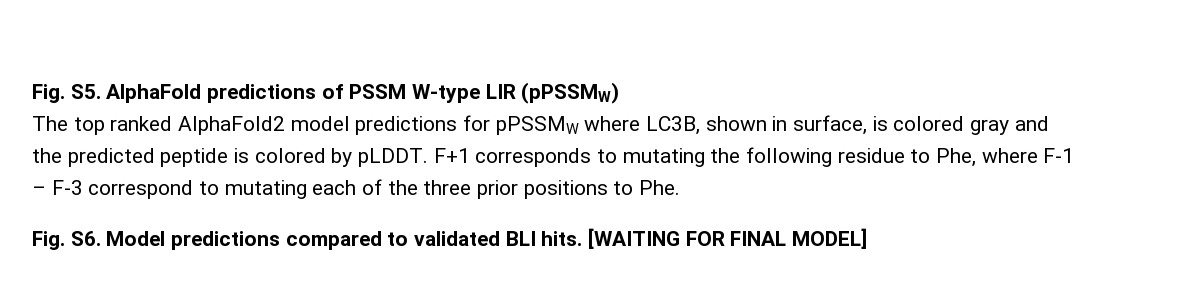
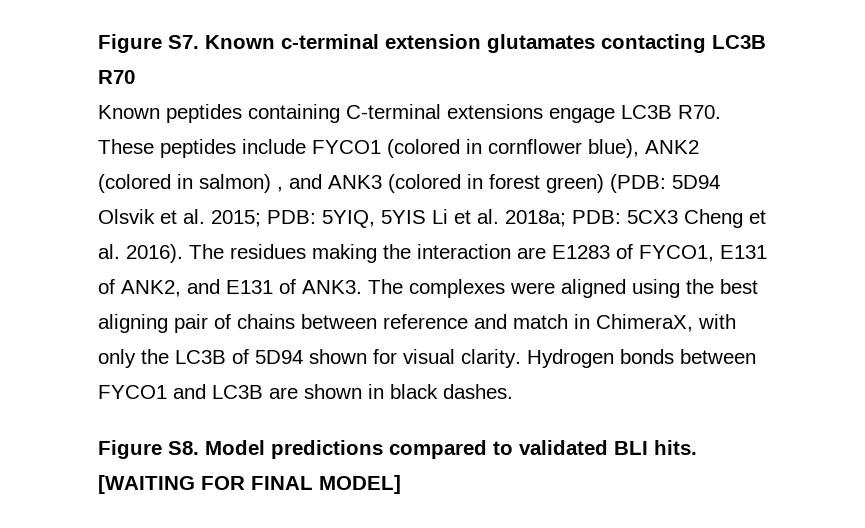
- Fig. S5. AlphaFold predictions of PSSM W-type LIR (pPSSMW)
- The top ranked AlphaFold2 model predictions for pPSSMW where LC3B, shown in surface, is colored gray and the predicted peptide is colored by pLDDT. F+1 corresponds to mutating the following residue to Phe, where F-1 – F-3 correspond to mutating each of the three prior positions to Phe.
- Fig. S6. Model predictions compared to validated BLI hits.
+ Figure S7. Known c-terminal extension glutamates contacting LC3B R70
+ Known peptides containing C-terminal extensions engage LC3B R70. These peptides include FYCO1 (colored in cornflower blue), ANK2 (colored in salmon) , and ANK3 (colored in forest green) (PDB: 5D94 Olsvik et al. 2015; PDB: 5YIQ, 5YIS Li et al. 2018a; PDB: 5CX3 Cheng et al. 2016). The residues making the interaction are E1283 of FYCO1, E131 of ANK2, and E131 of ANK3. The complexes were aligned using the best aligning pair of chains between reference and match in ChimeraX, with only the LC3B of 5D94 shown for visual clarity. Hydrogen bonds between FYCO1 and LC3B are shown in black dashes.
+ Figure S8. Model predictions compared to validated BLI hits.

